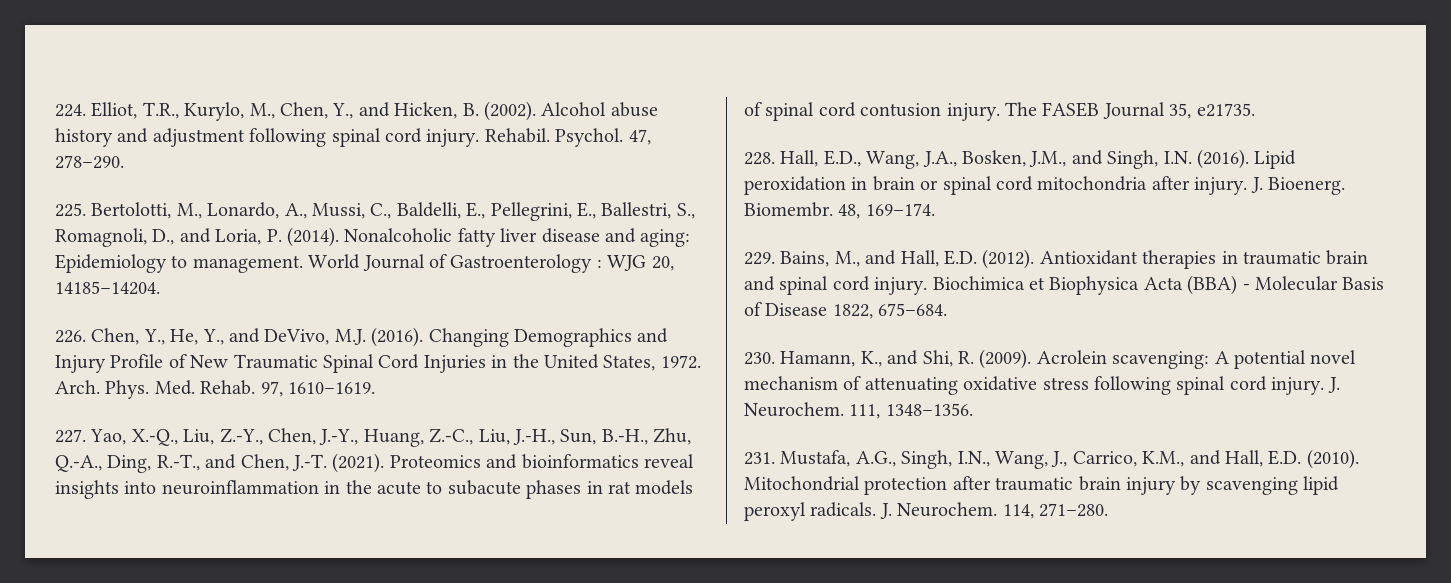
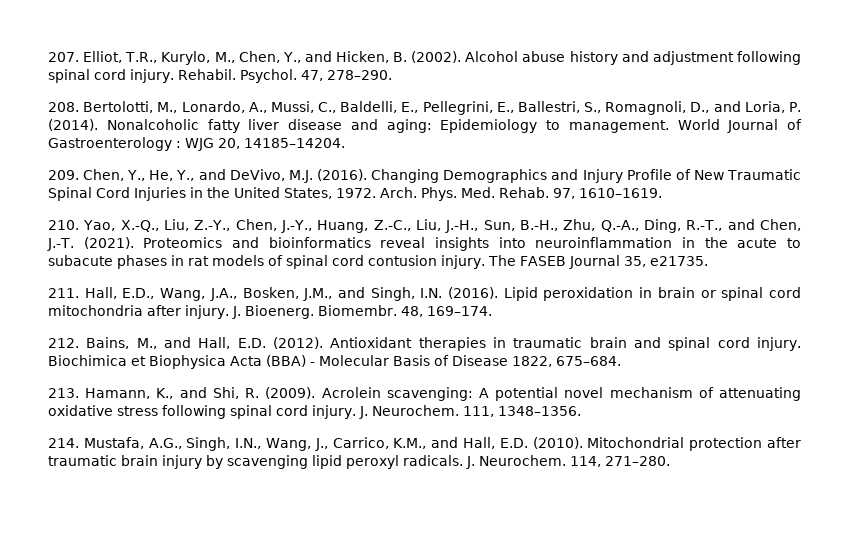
- 224. Elliot, T.R., Kurylo, M., Chen, Y., and Hicken, B. (2002).
+ 207. Elliot, T.R., Kurylo, M., Chen, Y., and Hicken, B. (2002).
- 225. Bertolotti, M., Lonardo, A., Mussi, C., Baldelli, E., Pellegrini, E., Ballestri, S., Romagnoli, D., and Loria, P. (2014).
+ 208. Bertolotti, M., Lonardo, A., Mussi, C., Baldelli, E., Pellegrini, E., Ballestri, S., Romagnoli, D., and Loria, P. (2014).
- 226. Chen, Y., He, Y., and DeVivo, M.J. (2016).
+ 209. Chen, Y., He, Y., and DeVivo, M.J. (2016).
- 227. Yao, X.-Q., Liu, Z.-Y., Chen, J.-Y., Huang, Z.-C., Liu, J.-H., Sun, B.-H., Zhu, Q.-A., Ding, R.-T., and Chen, J.-T. (2021).
+ 210. Yao, X.-Q., Liu, Z.-Y., Chen, J.-Y., Huang, Z.-C., Liu, J.-H., Sun, B.-H., Zhu, Q.-A., Ding, R.-T., and Chen, J.-T. (2021).
- 228. Hall, E.D., Wang, J.A., Bosken, J.M., and Singh, I.N. (2016).
+ 211. Hall, E.D., Wang, J.A., Bosken, J.M., and Singh, I.N. (2016).
- 229. Bains, M., and Hall, E.D. (2012).
+ 212. Bains, M., and Hall, E.D. (2012).
- 230. Hamann, K., and Shi, R. (2009).
+ 213. Hamann, K., and Shi, R. (2009).
- 231. Mustafa, A.G., Singh, I.N., Wang, J., Carrico, K.M., and Hall, E.D. (2010).
+ 214. Mustafa, A.G., Singh, I.N., Wang, J., Carrico, K.M., and Hall, E.D. (2010).

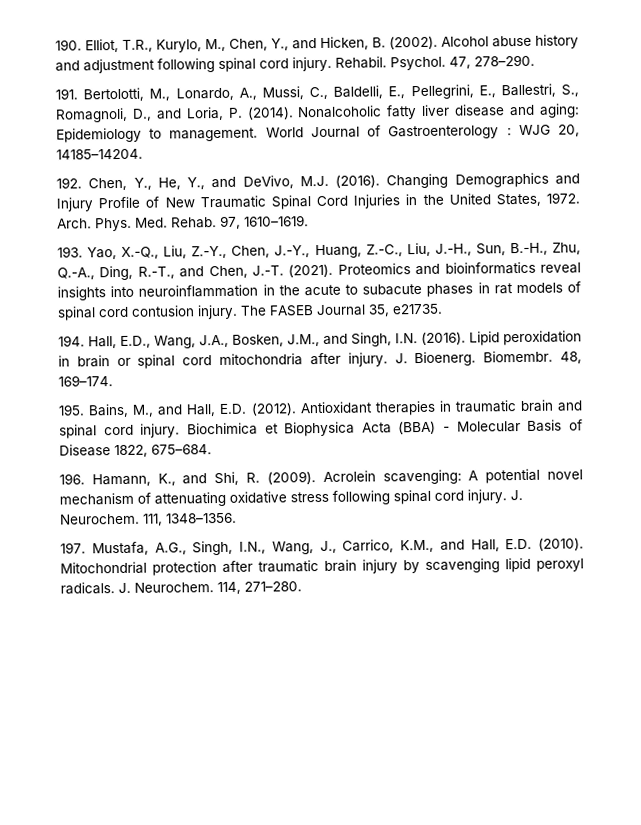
- 207. Elliot, T.R., Kurylo, M., Chen, Y., and Hicken, B. (2002).
+ 190. Elliot, T.R., Kurylo, M., Chen, Y., and Hicken, B. (2002).
- 208. Bertolotti, M., Lonardo, A., Mussi, C., Baldelli, E., Pellegrini, E., Ballestri, S., Romagnoli, D., and Loria, P. (2014).
+ 191. Bertolotti, M., Lonardo, A., Mussi, C., Baldelli, E., Pellegrini, E., Ballestri, S., Romagnoli, D., and Loria, P. (2014).
- 209. Chen, Y., He, Y., and DeVivo, M.J. (2016).
+ 192. Chen, Y., He, Y., and DeVivo, M.J. (2016).
- 210. Yao, X.-Q., Liu, Z.-Y., Chen, J.-Y., Huang, Z.-C., Liu, J.-H., Sun, B.-H., Zhu, Q.-A., Ding, R.-T., and Chen, J.-T. (2021).
+ 193. Yao, X.-Q., Liu, Z.-Y., Chen, J.-Y., Huang, Z.-C., Liu, J.-H., Sun, B.-H., Zhu, Q.-A., Ding, R.-T., and Chen, J.-T. (2021).
- 211. Hall, E.D., Wang, J.A., Bosken, J.M., and Singh, I.N. (2016).
+ 194. Hall, E.D., Wang, J.A., Bosken, J.M., and Singh, I.N. (2016).
- 212. Bains, M., and Hall, E.D. (2012).
+ 195. Bains, M., and Hall, E.D. (2012).
- 213. Hamann, K., and Shi, R. (2009).
+ 196. Hamann, K., and Shi, R. (2009).
- 214. Mustafa, A.G., Singh, I.N., Wang, J., Carrico, K.M., and Hall, E.D. (2010).
+ 197. Mustafa, A.G., Singh, I.N., Wang, J., Carrico, K.M., and Hall, E.D. (2010).

